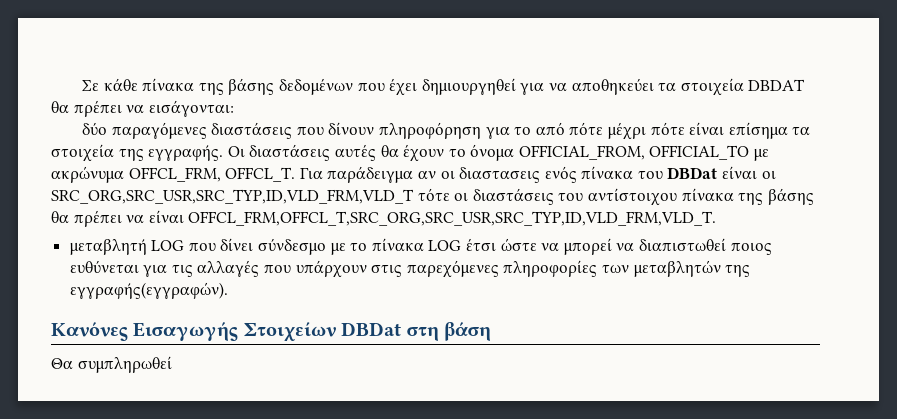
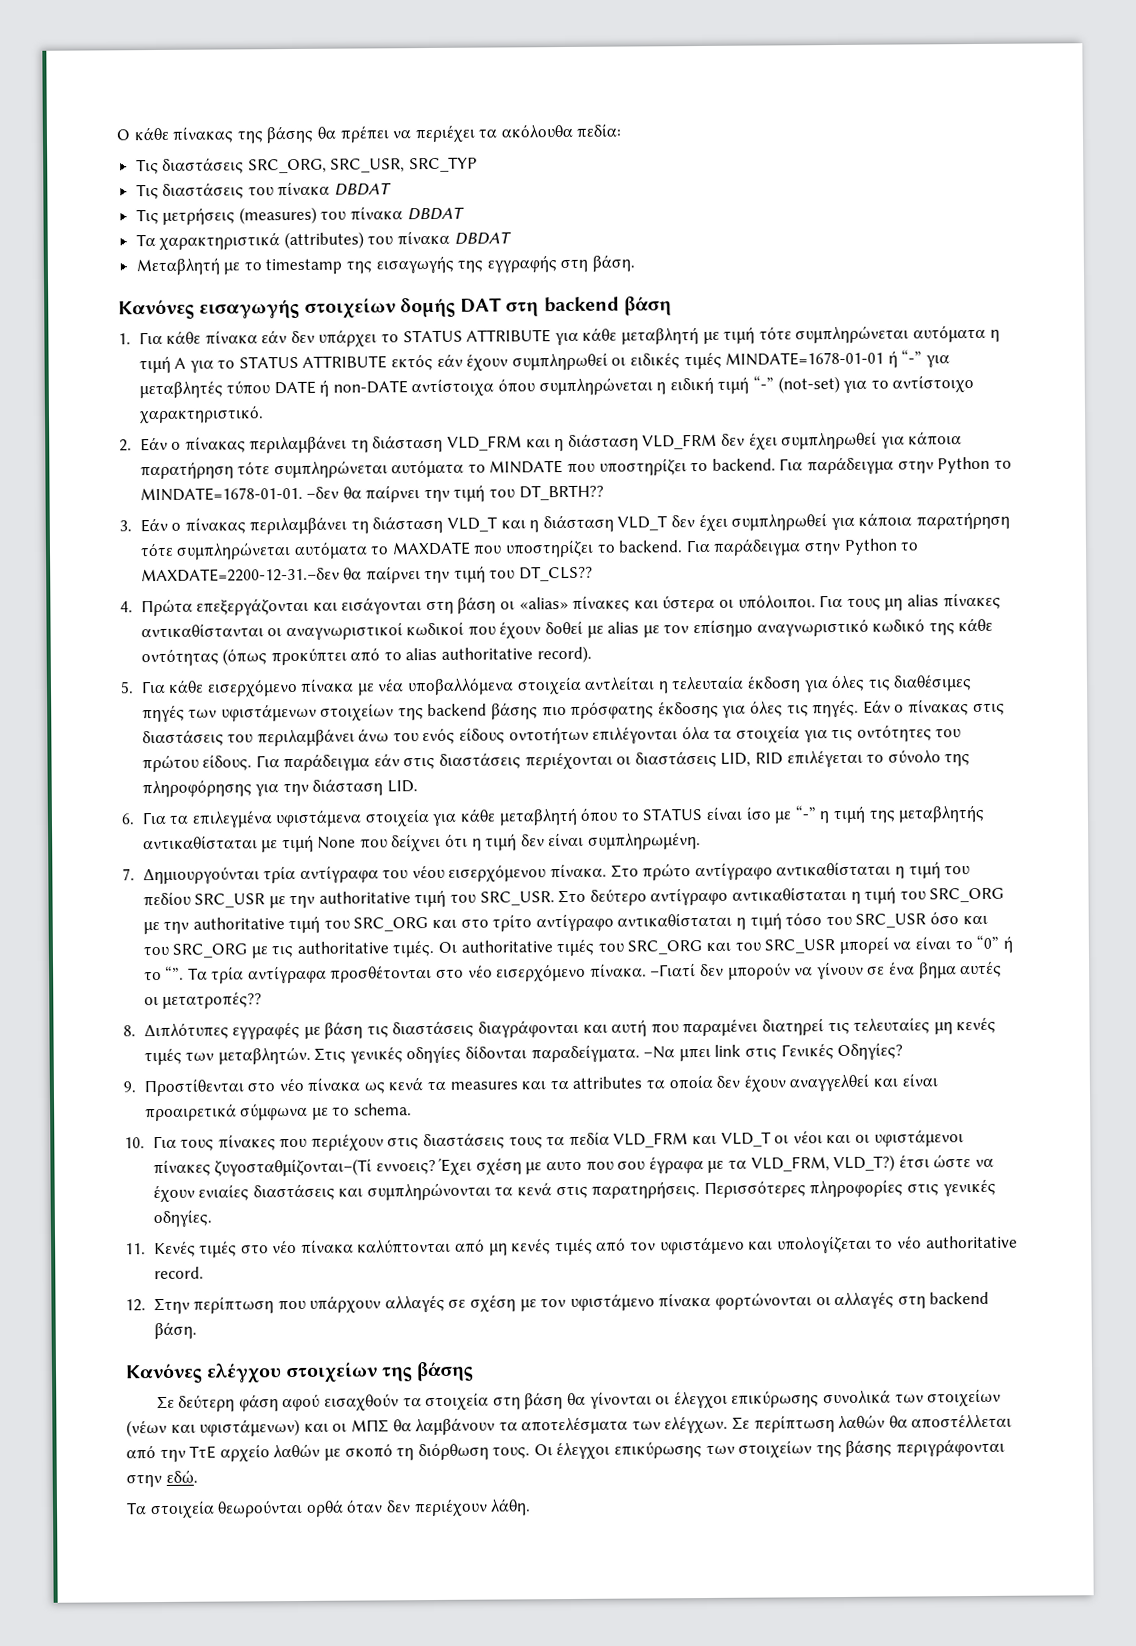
- Σε κάθε πίνακα της βάσης δεδομένων που έχει δημιουργηθεί για να αποθηκεύει τα στοιχεία DBDAT θα πρέπει να εισάγονται:
- δύο παραγόμενες διαστάσεις που δίνουν πληροφόρηση για το από πότε μέχρι πότε είναι επίσημα τα στοιχεία της εγγραφής. Οι διαστάσεις αυτές θα έχουν το όνομα OFFICIAL_FROM, OFFICIAL_TO με ακρώνυμα OFFCL_FRM, OFFCL_T. Για παράδειγμα αν οι διαστασεις ενός πίνακα του DBDat είναι οι SRC_ORG,SRC_USR,SRC_TYP,ID,VLD_FRM,VLD_T τότε οι διαστάσεις του αντίστοιχου πίνακα της βάσης θα πρέπει να είναι OFFCL_FRM,OFFCL_T,SRC_ORG,SRC_USR,SRC_TYP,ID,VLD_FRM,VLD_T.
- μεταβλητή LOG που δίνει σύνδεσμο με το πίνακα LOG έτσι ώστε να μπορεί να διαπιστωθεί ποιος ευθύνεται για τις αλλαγές που υπάρχουν στις παρεχόμενες πληροφορίες των μεταβλητών της εγγραφής(εγγραφών).
- Κανόνες Εισαγωγής Στοιχείων DBDat στη βάση
- Θα συμπληρωθεί
+ Ο κάθε πίνακας της βάσης θα πρέπει να περιέχει τα ακόλουθα πεδία:
+ Τις διαστάσεις SRC_ORG, SRC_USR, SRC_TYP
+ Τις διαστάσεις του πίνακα DBDAT
+ Τις μετρήσεις (measures) του πίνακα DBDAT
+ Τα χαρακτηριστικά (attributes) του πίνακα DBDAT
+ Μεταβλητή με τo timestamp της εισαγωγής της εγγραφής στη βάση.
+ Κανόνες εισαγωγής στοιχείων δομής DAT στη backend βάση
+ 1. Για κάθε πίνακα εάν δεν υπάρχει το STATUS ATTRIBUTE για κάθε μεταβλητή με τιμή τότε συμπληρώνεται αυτόματα η τιμή Α για το STATUS ATTRIBUTE εκτός εάν έχουν συμπληρωθεί οι ειδικές τιμές MINDATE=1678-01-01 ή “-” για μεταβλητές τύπου DATE ή non-DATE αντίστοιχα όπου συμπληρώνεται η ειδική τιμή “-” (not-set) για το αντίστοιχο χαρακτηριστικό.
+ 2. Εάν ο πίνακας περιλαμβάνει τη διάσταση VLD_FRM και η διάσταση VLD_FRM δεν έχει συμπληρωθεί για κάποια παρατήρηση τότε συμπληρώνεται αυτόματα το MINDATE που υποστηρίζει το backend. Για παράδειγμα στην Python το MINDATE=1678-01-01. –δεν θα παίρνει την τιμή του DT_BRTH??
+ 3. Εάν ο πίνακας περιλαμβάνει τη διάσταση VLD_T και η διάσταση VLD_T δεν έχει συμπληρωθεί για κάποια παρατήρηση τότε συμπληρώνεται αυτόματα το MAXDATE που υποστηρίζει το backend. Για παράδειγμα στην Python το MAXDATE=2200-12-31.–δεν θα παίρνει την τιμή του DT_CLS??
+ 4. Πρώτα επεξεργάζονται και εισάγονται στη βάση οι «alias» πίνακες και ύστερα οι υπόλοιποι. Για τους μη alias πίνακες αντικαθίστανται οι αναγνωριστικοί κωδικοί που έχουν δοθεί με alias με τον επίσημο αναγνωριστικό κωδικό της κάθε οντότητας (όπως προκύπτει από το alias authoritative record).
+ 5. Για κάθε εισερχόμενο πίνακα με νέα υποβαλλόμενα στοιχεία αντλείται η τελευταία έκδοση για όλες τις διαθέσιμες πηγές των υφιστάμενων στοιχείων της backend βάσης πιο πρόσφατης έκδοσης για όλες τις πηγές. Εάν ο πίνακας στις διαστάσεις του περιλαμβάνει άνω του ενός είδους οντοτήτων επιλέγονται όλα τα στοιχεία για τις οντότητες του πρώτου είδους. Για παράδειγμα εάν στις διαστάσεις περιέχονται οι διαστάσεις LID, RID επιλέγεται το σύνολο της πληροφόρησης για την διάσταση LID.
+ 6. Για τα επιλεγμένα υφιστάμενα στοιχεία για κάθε μεταβλητή όπου το STATUS είναι ίσο με “-” η τιμή της μεταβλητής αντικαθίσταται με τιμή None που δείχνει ότι η τιμή δεν είναι συμπληρωμένη.
+ 7. Δημιουργούνται τρία αντίγραφα του νέου εισερχόμενου πίνακα. Στο πρώτο αντίγραφο αντικαθίσταται η τιμή του πεδίου SRC_USR με την authoritative τιμή του SRC_USR. Στο δεύτερο αντίγραφο αντικαθίσταται η τιμή του SRC_ORG με την authoritative τιμή του SRC_ORG και στο τρίτο αντίγραφο αντικαθίσταται η τιμή τόσο του SRC_USR όσο και του SRC_ORG με τις authoritative τιμές. Οι authoritative τιμές του SRC_ORG και του SRC_USR μπορεί να είναι το “0” ή το “”. Τα τρία αντίγραφα προσθέτονται στο νέο εισερχόμενο πίνακα. –Γιατί δεν μπορούν να γίνουν σε ένα βημα αυτές οι μετατροπές??
+ 8. Διπλότυπες εγγραφές με βάση τις διαστάσεις διαγράφονται και αυτή που παραμένει διατηρεί τις τελευταίες μη κενές τιμές των μεταβλητών. Στις γενικές οδηγίες δίδονται παραδείγματα. –Να μπει link στις Γενικές Οδηγίες?
+ 9. Προστίθενται στο νέο πίνακα ως κενά τα measures και τα attributes τα οποία δεν έχουν αναγγελθεί και είναι προαιρετικά σύμφωνα με το schema.
+ 10. Για τους πίνακες που περιέχουν στις διαστάσεις τους τα πεδία VLD_FRM και VLD_T οι νέοι και οι υφιστάμενοι πίνακες ζυγοσταθμίζονται–(Τί εννοεις? Έχει σχέση με αυτο που σου έγραφα με τα VLD_FRM, VLD_T?) έτσι ώστε να έχουν ενιαίες διαστάσεις και συμπληρώνονται τα κενά στις παρατηρήσεις. Περισσότερες πληροφορίες στις γενικές οδηγίες.
+ 11. Κενές τιμές στο νέο πίνακα καλύπτονται από μη κενές τιμές από τον υφιστάμενο και υπολογίζεται το νέο authoritative record.
+ 12. Στην περίπτωση που υπάρχουν αλλαγές σε σχέση με τον υφιστάμενο πίνακα φορτώνονται οι αλλαγές στη backend βάση.
+ Κανόνες ελέγχου στοιχείων της βάσης
+ Σε δεύτερη φάση αφού εισαχθούν τα στοιχεία στη βάση θα γίνονται οι έλεγχοι επικύρωσης συνολικά των στοιχείων (νέων και υφιστάμενων) και οι ΜΠΣ θα λαμβάνουν τα αποτελέσματα των ελέγχων. Σε περίπτωση λαθών θα αποστέλλεται από την ΤτΕ αρχείο λαθών με σκοπό τη διόρθωση τους. Οι έλεγχοι επικύρωσης των στοιχείων της βάσης περιγράφονται στην εδώ.
+ Τα στοιχεία θεωρούνται ορθά όταν δεν περιέχουν λάθη.

